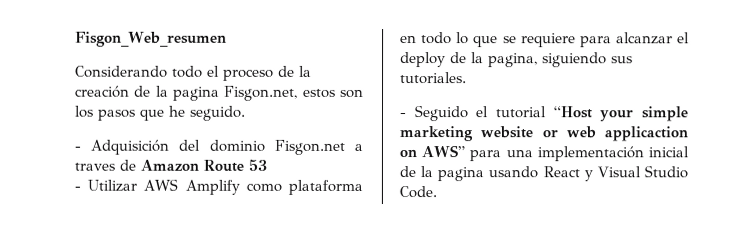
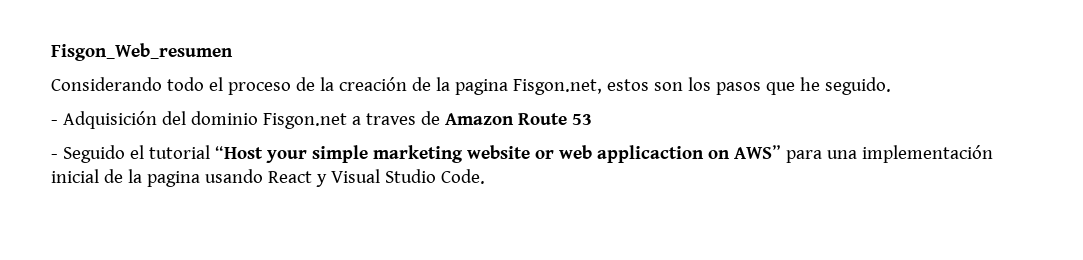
- - Utilizar AWS Amplify como plataforma en todo lo que se requiere para alcanzar el deploy de la pagina, siguiendo sus tutoriales.

